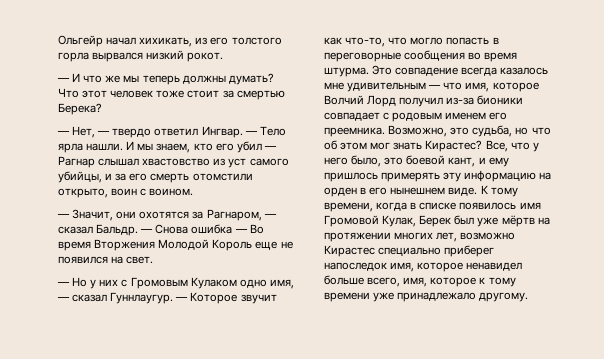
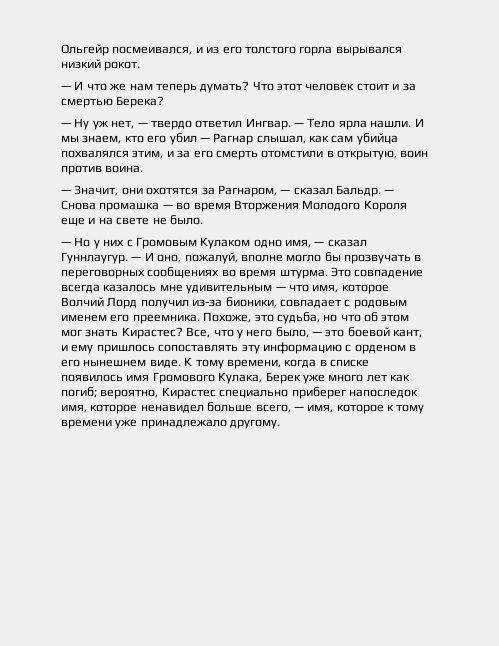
- Ольгейр начал хихикать, из его толстого горла вырвался низкий рокот.
+ Ольгейр посмеивался, и из его толстого горла вырывался низкий рокот.
- — И что же мы теперь должны думать?
+ — И что же нам теперь думать?
- Что этот человек тоже стоит за смертью Берека?
+ Что этот человек стоит и за смертью Берека?
- — Нет, — твердо ответил Ингвар.
+ — Ну уж нет, — твердо ответил Ингвар.
- И мы знаем, кто его убил — Рагнар слышал хвастовство из уст самого убийцы, и за его смерть отомстили открыто, воин с воином.
+ И мы знаем, кто его убил — Рагнар слышал, как сам убийца похвалялся этим, и за его смерть отомстили в открытую, воин против воина.
- — Снова ошибка — Во время Вторжения Молодой Король еще не появился на свет.
+ — Снова промашка — во время Вторжения Молодого Короля еще и на свете не было.
- — Которое звучит как что-то, что могло попасть в переговорные сообщения во время штурма.
+ — И оно, пожалуй, вполне могло бы прозвучать в переговорных сообщениях во время штурма.
- Это совпадение всегда казалось мне удивительным — что имя, которое Волчий Лорд получил из-за бионики совпадает с родовым именем его преемника.
+ Это совпадение всегда казалось мне удивительным — что имя, которое Волчий Лорд получил из-за бионики, совпадает с родовым именем его преемника.
- Возможно, это судьба, но что об этом мог знать Кирастес?
+ Похоже, это судьба, но что об этом мог знать Кирастес?
- Все, что у него было, это боевой кант, и ему пришлось примерять эту информацию на орден в его нынешнем виде.
+ Все, что у него было, — это боевой кант, и ему пришлось сопоставлять эту информацию с орденом в его нынешнем виде.
- К тому времени, когда в списке появилось имя Громовой Кулак, Берек был уже мёртв на протяжении многих лет, возможно Кирастес специально приберег напоследок имя, которое ненавидел больше всего, имя, которое к тому времени уже принадлежало другому.
+ К тому времени, когда в списке появилось имя Громового Кулака, Берек уже много лет как погиб; вероятно, Кирастес специально приберег напоследок имя, которое ненавидел больше всего, — имя, которое к тому времени уже принадлежало другому.

